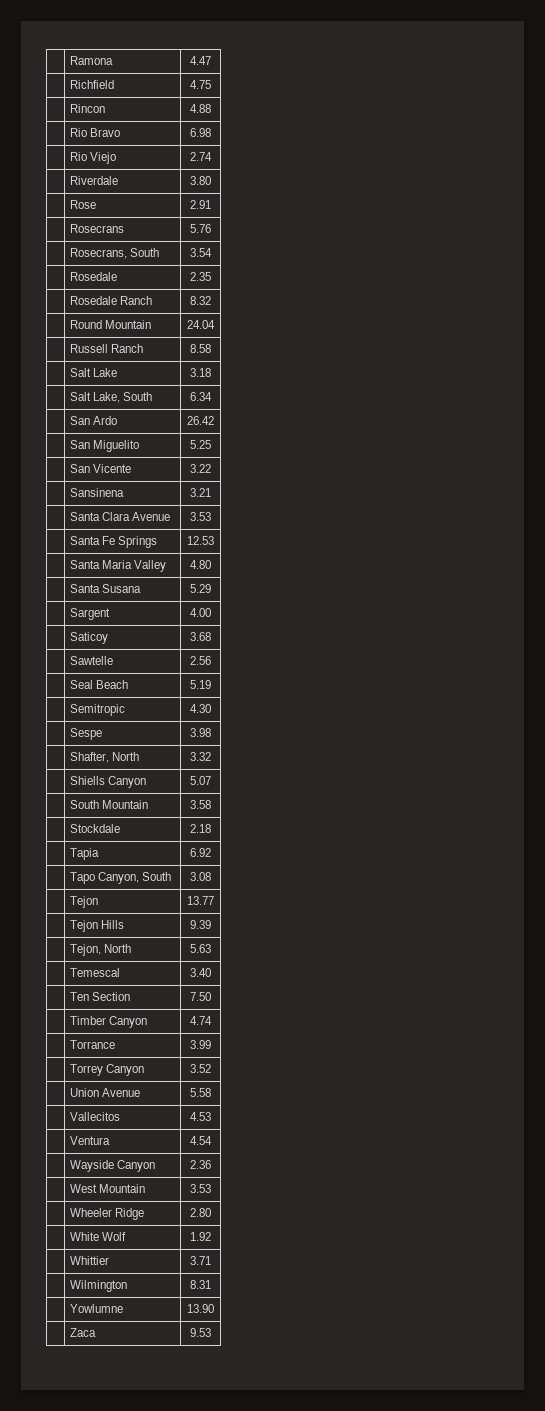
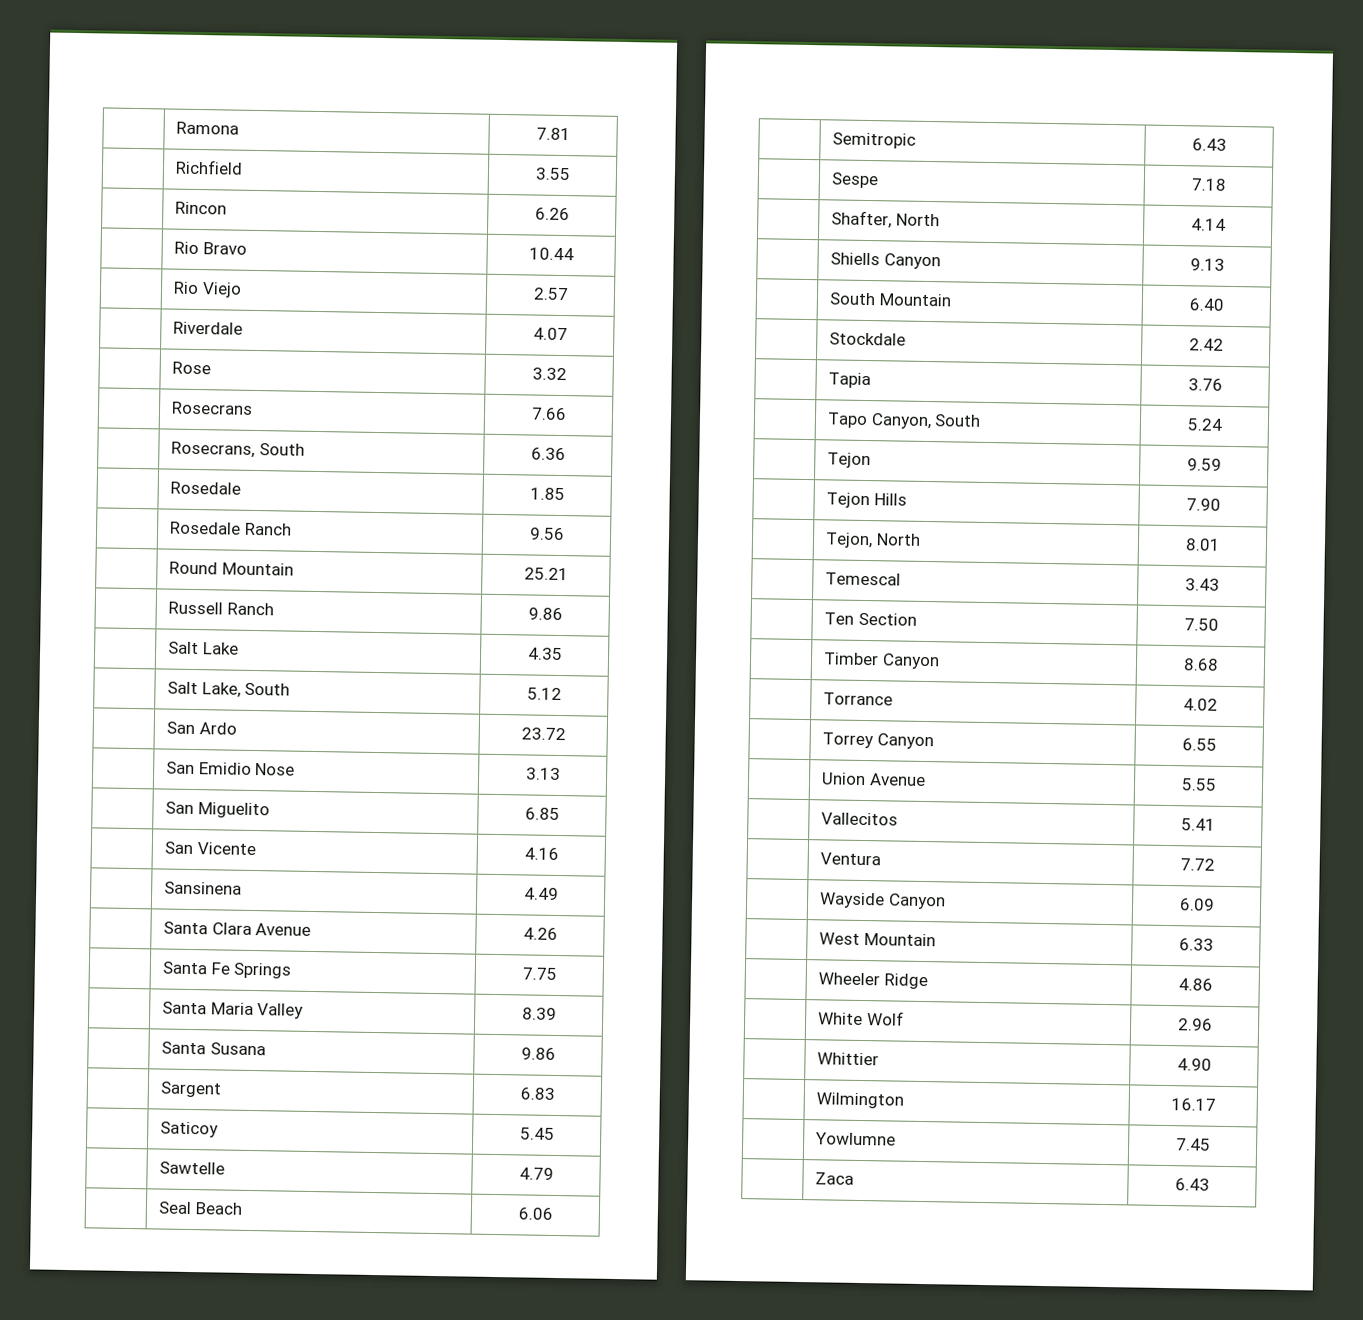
- | Ramona | 4.47
+ | Ramona | 7.81
- | Richfield | 4.75
+ | Richfield | 3.55
- | Rincon | 4.88
+ | Rincon | 6.26
- | Rio Bravo | 6.98
+ | Rio Bravo | 10.44
- | Rio Viejo | 2.74
+ | Rio Viejo | 2.57
- | Riverdale | 3.80
+ | Riverdale | 4.07
- | Rose | 2.91
+ | Rose | 3.32
- | Rosecrans | 5.76
+ | Rosecrans | 7.66
- | Rosecrans, South | 3.54
+ | Rosecrans, South | 6.36
- | Rosedale | 2.35
+ | Rosedale | 1.85
- | Rosedale Ranch | 8.32
+ | Rosedale Ranch | 9.56
- | Round Mountain | 24.04
+ | Round Mountain | 25.21
- | Russell Ranch | 8.58
+ | Russell Ranch | 9.86
- | Salt Lake | 3.18
+ | Salt Lake | 4.35
- | Salt Lake, South | 6.34
+ | Salt Lake, South | 5.12
- | San Ardo | 26.42
+ | San Ardo | 23.72
+ | San Emidio Nose | 3.13
- | San Miguelito | 5.25
+ | San Miguelito | 6.85
- | San Vicente | 3.22
+ | San Vicente | 4.16
- | Sansinena | 3.21
+ | Sansinena | 4.49
- | Santa Clara Avenue | 3.53
+ | Santa Clara Avenue | 4.26
- | Santa Fe Springs | 12.53
+ | Santa Fe Springs | 7.75
- | Santa Maria Valley | 4.80
+ | Santa Maria Valley | 8.39
- | Santa Susana | 5.29
+ | Santa Susana | 9.86
- | Sargent | 4.00
+ | Sargent | 6.83
- | Saticoy | 3.68
+ | Saticoy | 5.45
- | Sawtelle | 2.56
+ | Sawtelle | 4.79
- | Seal Beach | 5.19
+ | Seal Beach | 6.06
- | Semitropic | 4.30
+ | Semitropic | 6.43
- | Sespe | 3.98
+ | Sespe | 7.18
- | Shafter, North | 3.32
+ | Shafter, North | 4.14
- | Shiells Canyon | 5.07
+ | Shiells Canyon | 9.13
- | South Mountain | 3.58
+ | South Mountain | 6.40
- | Stockdale | 2.18
+ | Stockdale | 2.42
- | Tapia | 6.92
+ | Tapia | 3.76
- | Tapo Canyon, South | 3.08
+ | Tapo Canyon, South | 5.24
- | Tejon | 13.77
+ | Tejon | 9.59
- | Tejon Hills | 9.39
+ | Tejon Hills | 7.90
- | Tejon, North | 5.63
+ | Tejon, North | 8.01
- | Temescal | 3.40
+ | Temescal | 3.43
- | Timber Canyon | 4.74
+ | Timber Canyon | 8.68
- | Torrance | 3.99
+ | Torrance | 4.02
- | Torrey Canyon | 3.52
+ | Torrey Canyon | 6.55
- | Union Avenue | 5.58
+ | Union Avenue | 5.55
- | Vallecitos | 4.53
+ | Vallecitos | 5.41
- | Ventura | 4.54
+ | Ventura | 7.72
- | Wayside Canyon | 2.36
+ | Wayside Canyon | 6.09
- | West Mountain | 3.53
+ | West Mountain | 6.33
- | Wheeler Ridge | 2.80
+ | Wheeler Ridge | 4.86
- | White Wolf | 1.92
+ | White Wolf | 2.96
- | Whittier | 3.71
+ | Whittier | 4.90
- | Wilmington | 8.31
+ | Wilmington | 16.17
- | Yowlumne | 13.90
+ | Yowlumne | 7.45
- | Zaca | 9.53
+ | Zaca | 6.43

